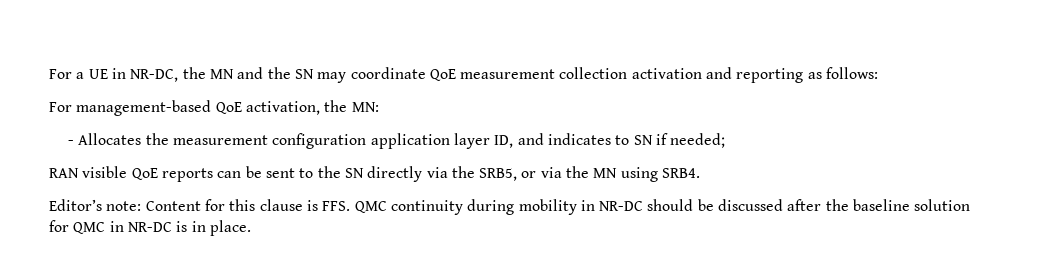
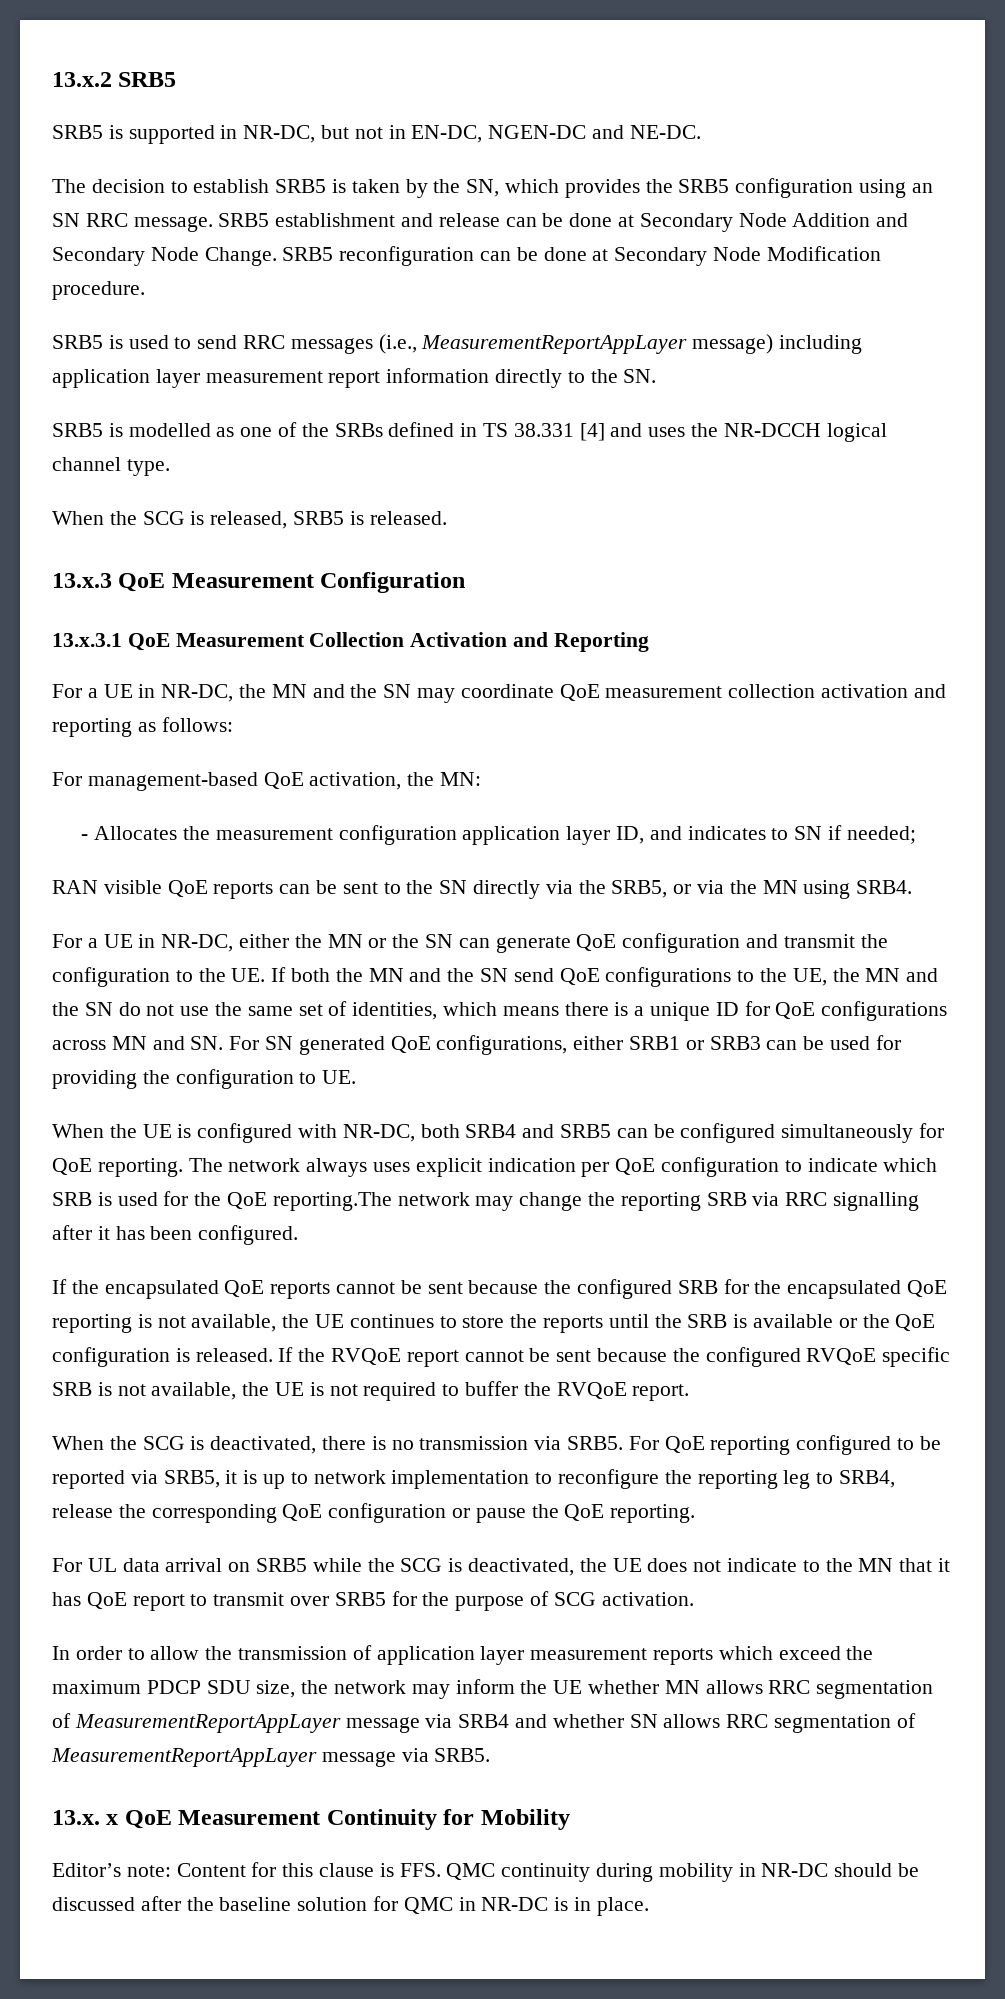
+ 13.x.2 SRB5
+ SRB5 is supported in NR-DC, but not in EN-DC, NGEN-DC and NE-DC.
+ The decision to establish SRB5 is taken by the SN, which provides the SRB5 configuration using an SN RRC message. SRB5 establishment and release can be done at Secondary Node Addition and Secondary Node Change. SRB5 reconfiguration can be done at Secondary Node Modification procedure.
+ SRB5 is used to send RRC messages (i.e., MeasurementReportAppLayer message) including application layer measurement report information directly to the SN.
+ SRB5 is modelled as one of the SRBs defined in TS 38.331 [4] and uses the NR-DCCH logical channel type.
+ When the SCG is released, SRB5 is released.
+ 13.x.3 QoE Measurement Configuration
+ 13.x.3.1 QoE Measurement Collection Activation and Reporting
+ For a UE in NR-DC, either the MN or the SN can generate QoE configuration and transmit the configuration to the UE. If both the MN and the SN send QoE configurations to the UE, the MN and the SN do not use the same set of identities, which means there is a unique ID for QoE configurations across MN and SN. For SN generated QoE configurations, either SRB1 or SRB3 can be used for providing the configuration to UE.
+ When the UE is configured with NR-DC, both SRB4 and SRB5 can be configured simultaneously for QoE reporting. The network always uses explicit indication per QoE configuration to indicate which SRB is used for the QoE reporting.The network may change the reporting SRB via RRC signalling after it has been configured.
+ If the encapsulated QoE reports cannot be sent because the configured SRB for the encapsulated QoE reporting is not available, the UE continues to store the reports until the SRB is available or the QoE configuration is released. If the RVQoE report cannot be sent because the configured RVQoE specific SRB is not available, the UE is not required to buffer the RVQoE report.
+ When the SCG is deactivated, there is no transmission via SRB5. For QoE reporting configured to be reported via SRB5, it is up to network implementation to reconfigure the reporting leg to SRB4, release the corresponding QoE configuration or pause the QoE reporting.
+ For UL data arrival on SRB5 while the SCG is deactivated, the UE does not indicate to the MN that it has QoE report to transmit over SRB5 for the purpose of SCG activation.
+ In order to allow the transmission of application layer measurement reports which exceed the maximum PDCP SDU size, the network may inform the UE whether MN allows RRC segmentation of MeasurementReportAppLayer message via SRB4 and whether SN allows RRC segmentation of MeasurementReportAppLayer message via SRB5.
+ 13.x. x QoE Measurement Continuity for Mobility

